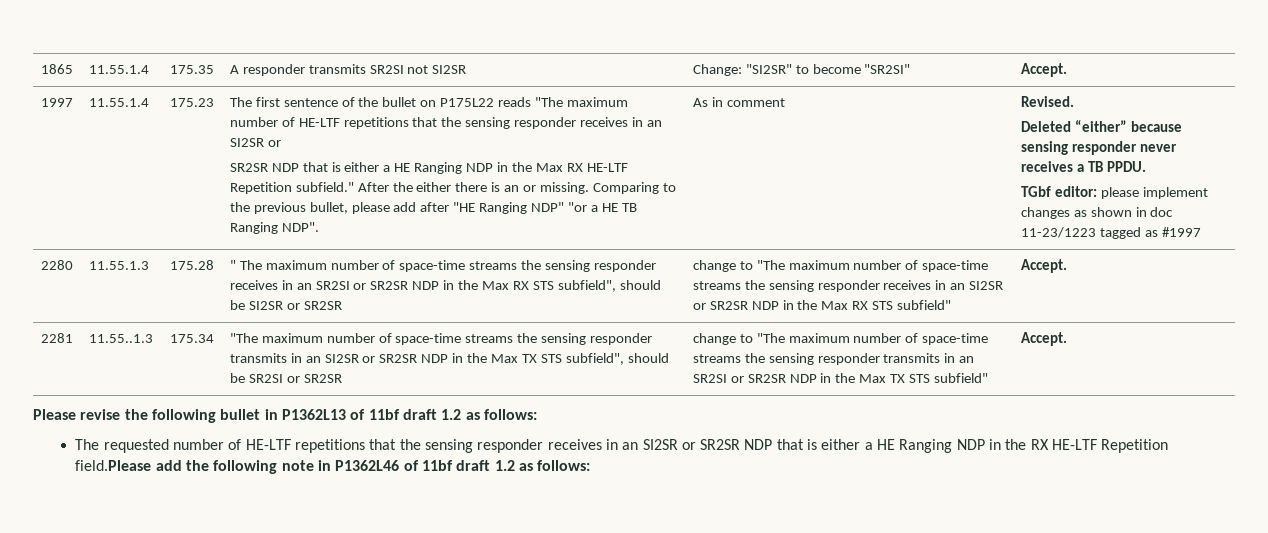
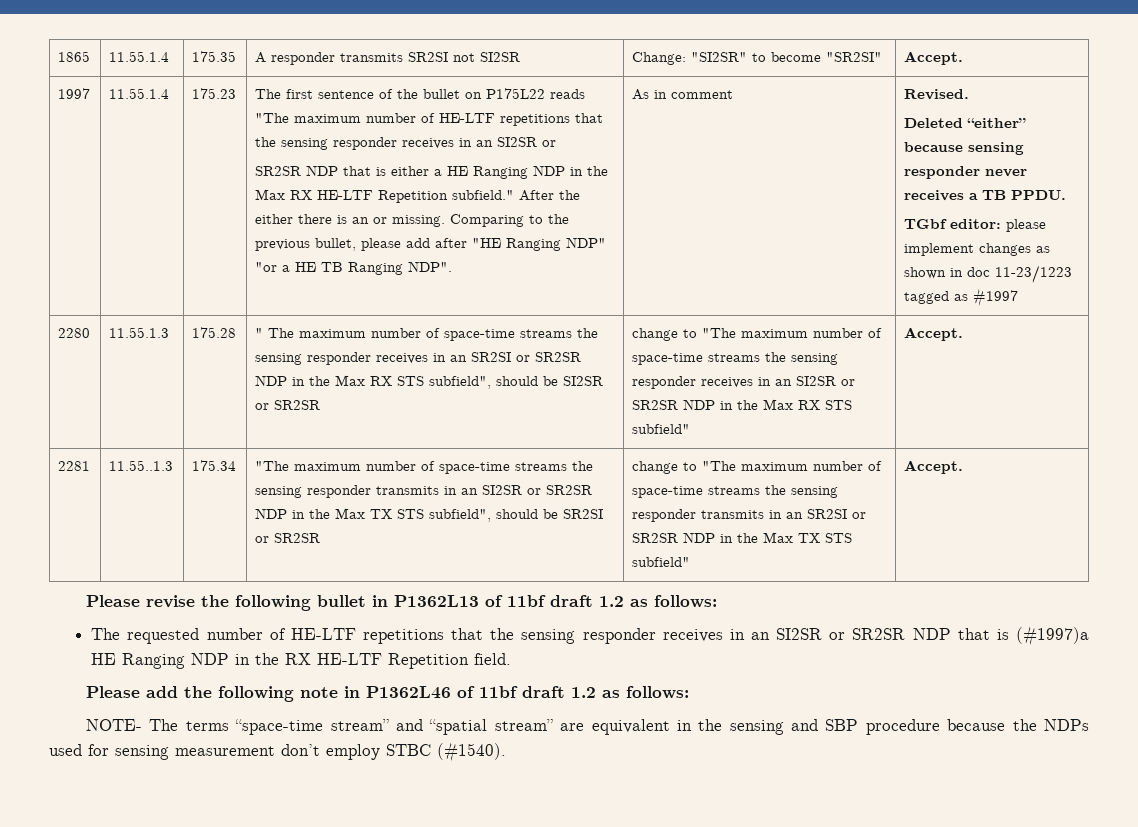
- The requested number of HE-LTF repetitions that the sensing responder receives in an SI2SR or SR2SR NDP that is either a HE Ranging NDP in the RX HE-LTF Repetition field.Please add the following note in P1362L46 of 11bf draft 1.2 as follows:
+ The requested number of HE-LTF repetitions that the sensing responder receives in an SI2SR or SR2SR NDP that is (#1997)a HE Ranging NDP in the RX HE-LTF Repetition field.
+ Please add the following note in P1362L46 of 11bf draft 1.2 as follows:
+ NOTE- The terms “space-time stream” and “spatial stream” are equivalent in the sensing and SBP procedure because the NDPs used for sensing measurement don’t employ STBC (#1540).

